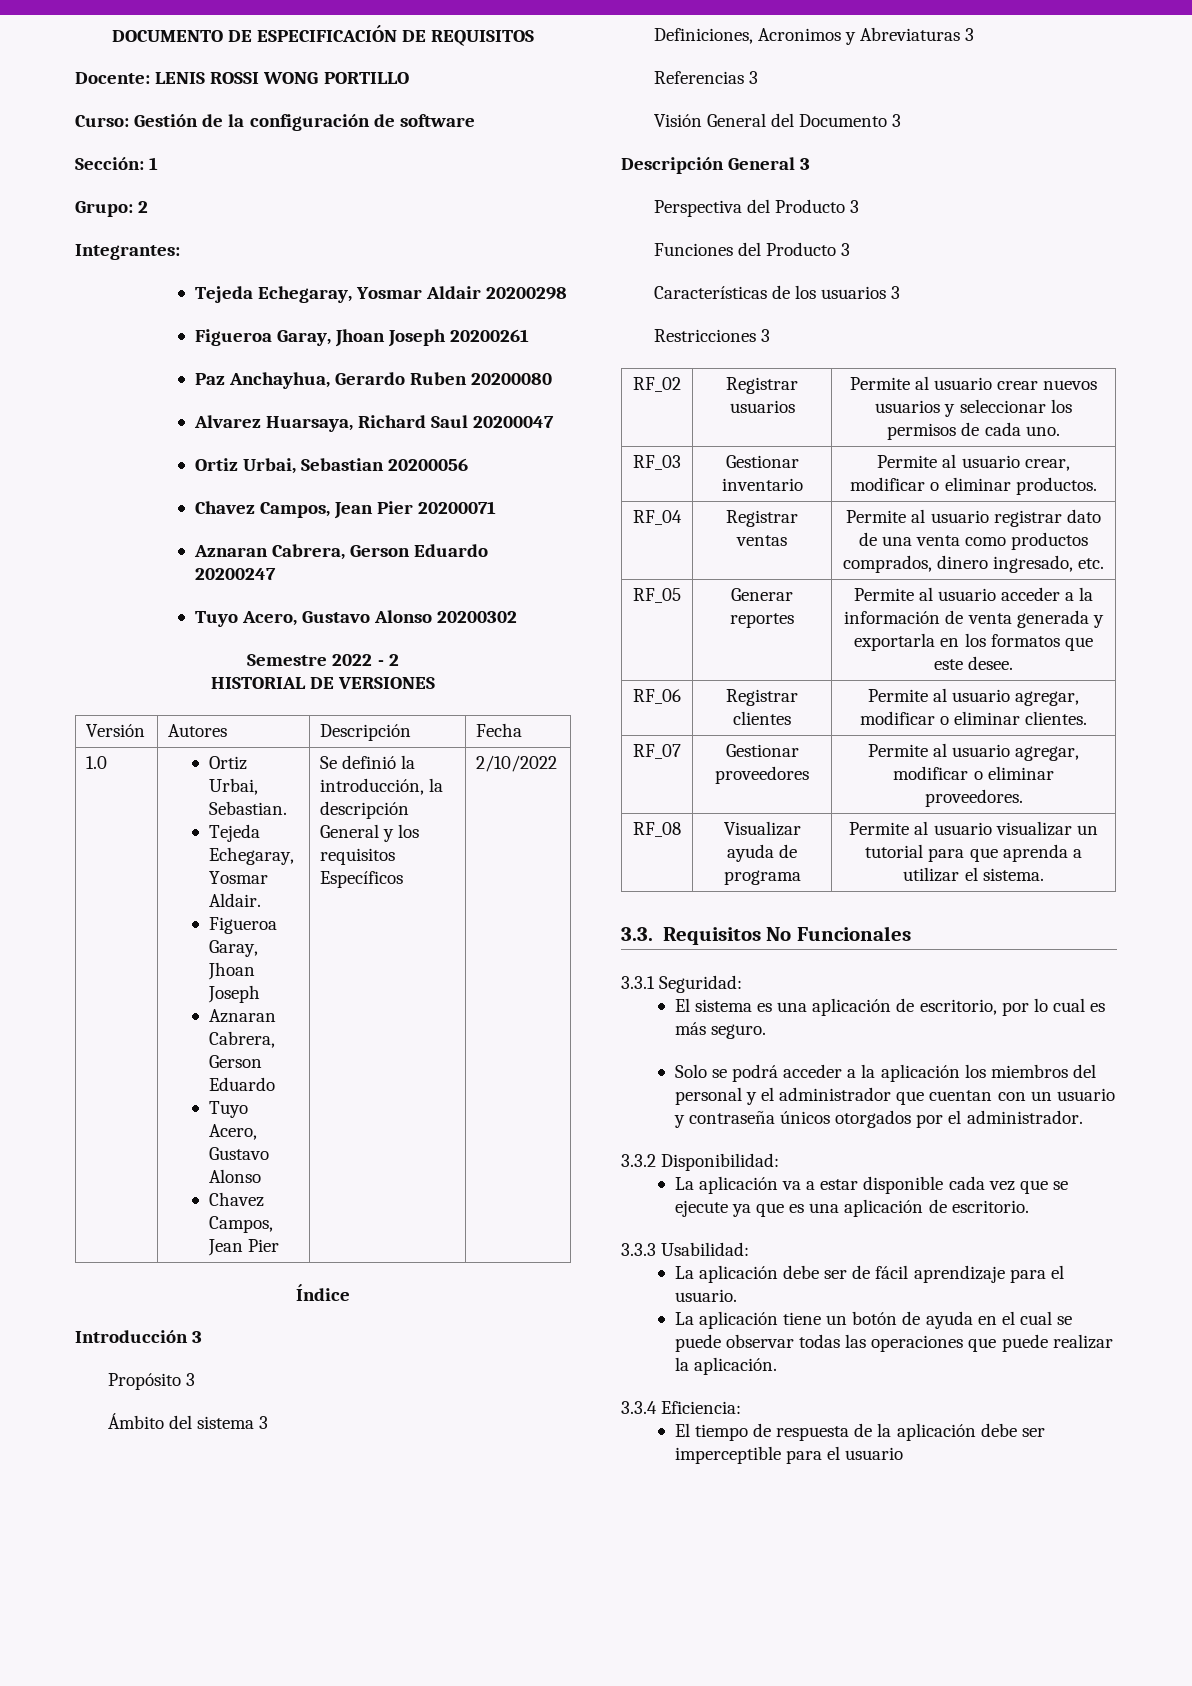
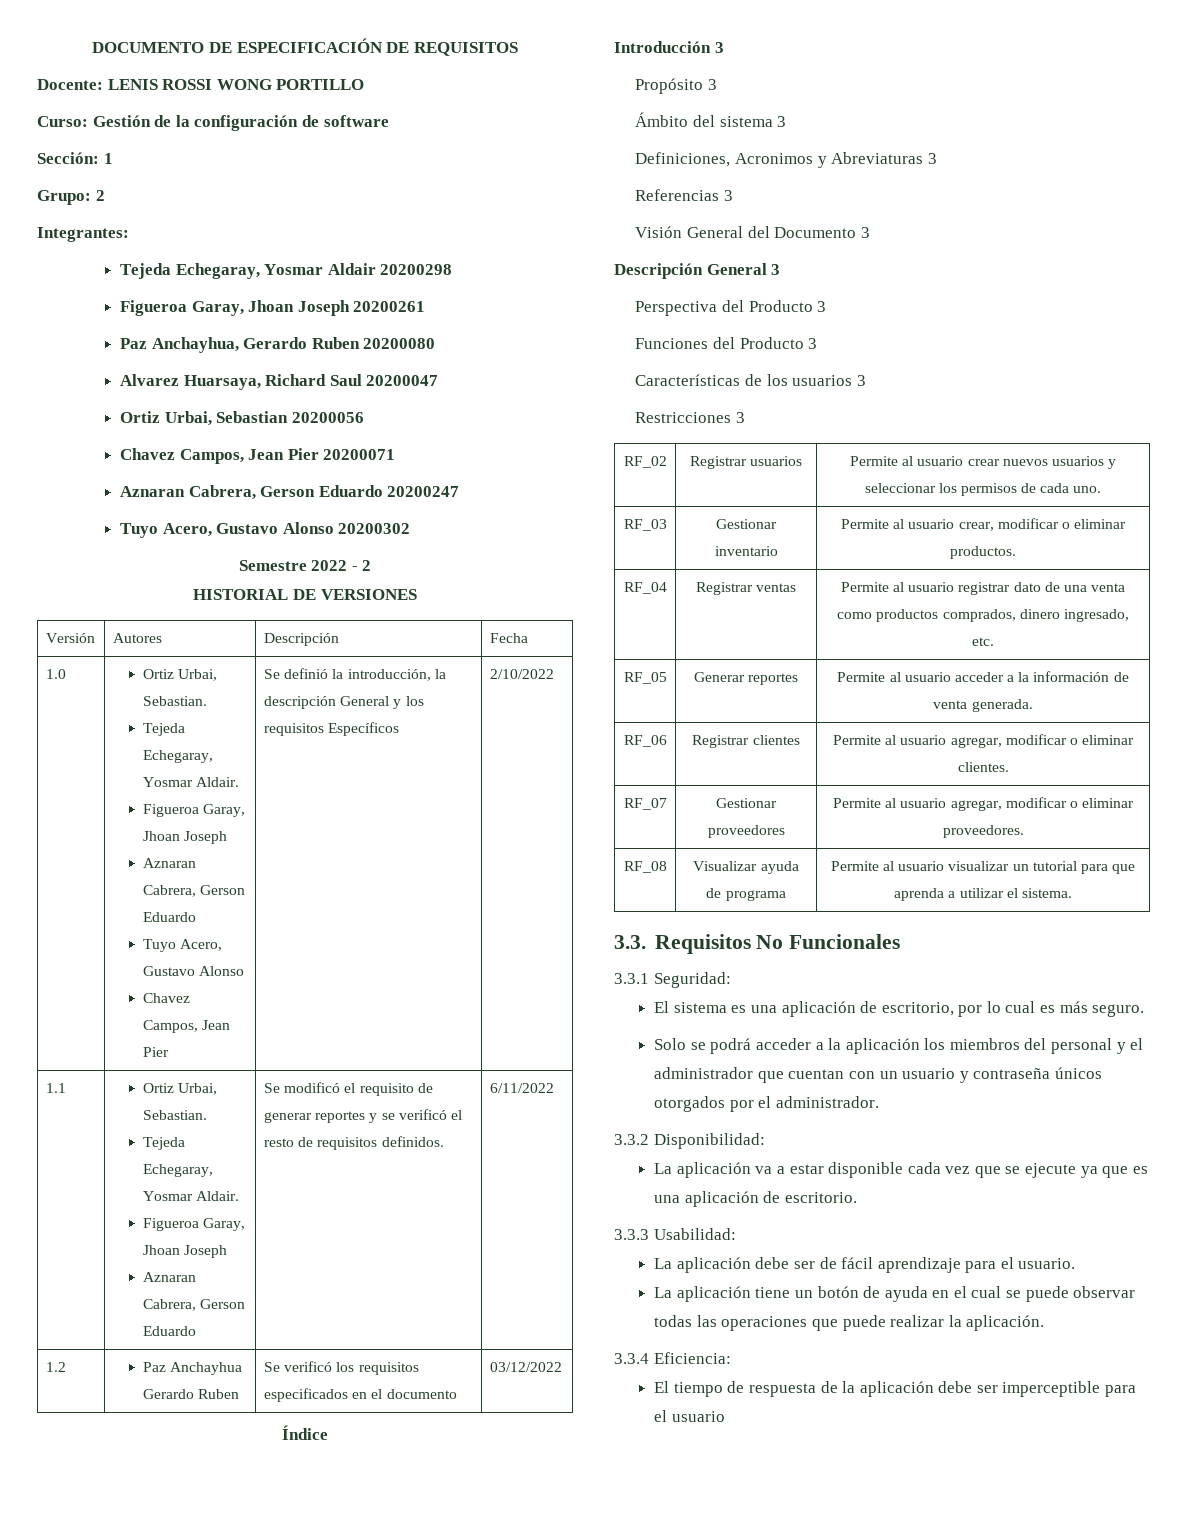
+ 1.1 | Ortiz Urbai, Sebastian.
+ Tejeda Echegaray, Yosmar Aldair.
+ Figueroa Garay, Jhoan Joseph
+ Aznaran Cabrera, Gerson Eduardo | Se modificó el requisito de generar reportes y se verificó el resto de requisitos definidos. | 6/11/2022
+ 1.2 | Paz Anchayhua Gerardo Ruben | Se verificó los requisitos especificados en el documento | 03/12/2022
- RF_05 | Generar reportes | Permite al usuario acceder a la información de venta generada y exportarla en los formatos que este desee.
+ RF_05 | Generar reportes | Permite al usuario acceder a la información de venta generada.

